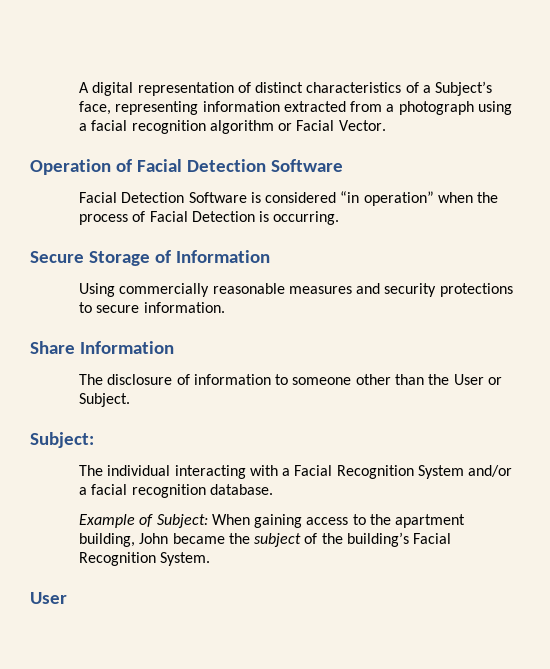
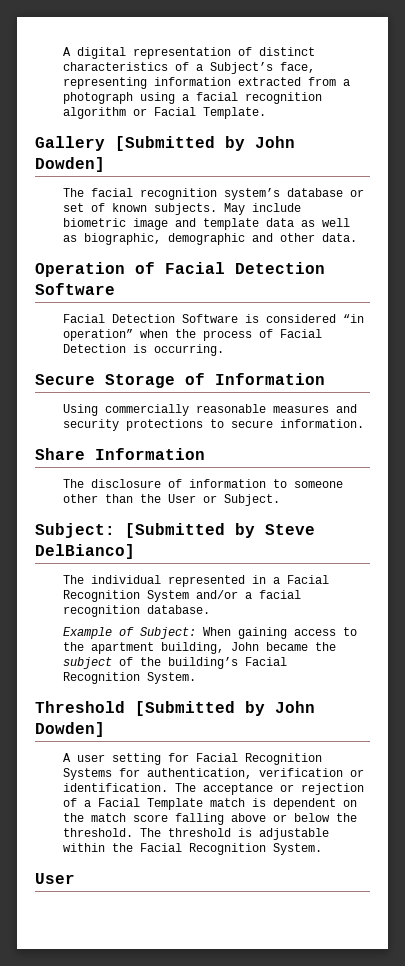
- A digital representation of distinct characteristics of a Subject’s face, representing information extracted from a photograph using a facial recognition algorithm or Facial Vector.
+ A digital representation of distinct characteristics of a Subject’s face, representing information extracted from a photograph using a facial recognition algorithm or Facial Template.
+ Gallery [Submitted by John Dowden]
+ The facial recognition system’s database or set of known subjects. May include biometric image and template data as well as biographic, demographic and other data.
  The disclosure of information to someone other than the User or Subject.
- Subject:
+ Subject: [Submitted by Steve DelBianco]
- The individual interacting with a Facial Recognition System and/or a facial recognition database.
+ The individual represented in a Facial Recognition System and/or a facial recognition database.
+ Threshold [Submitted by John Dowden]
+ A user setting for Facial Recognition Systems for authentication, verification or identification. The acceptance or rejection of a Facial Template match is dependent on the match score falling above or below the threshold. The threshold is adjustable within the Facial Recognition System.

